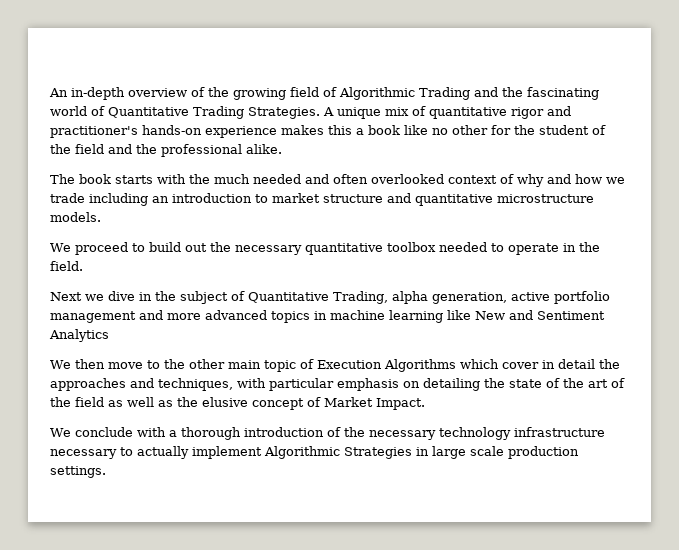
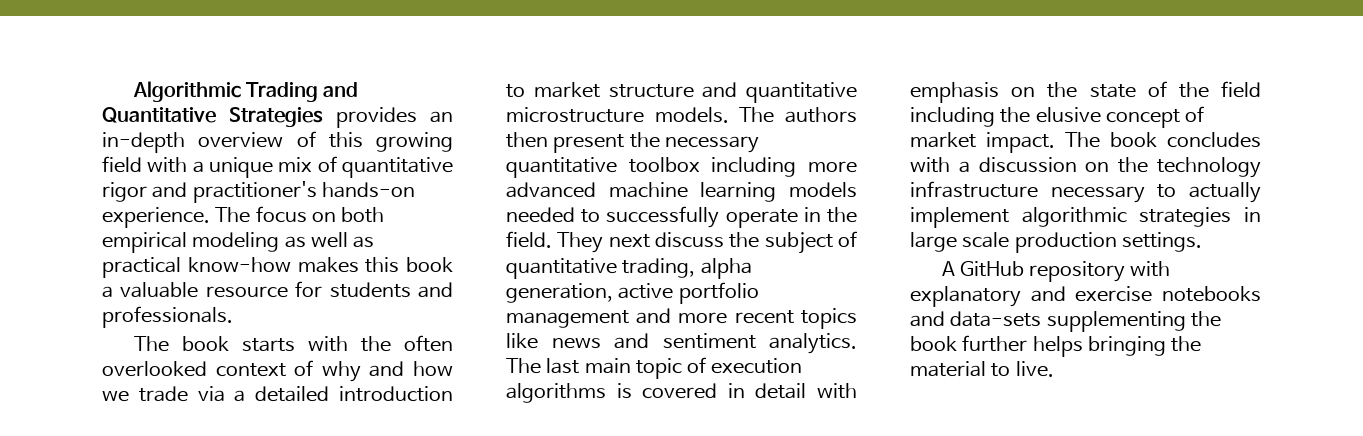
- An in-depth overview of the growing field of Algorithmic Trading and the fascinating world of Quantitative Trading Strategies. A unique mix of quantitative rigor and practitioner's hands-on experience makes this a book like no other for the student of the field and the professional alike.
+ Algorithmic Trading and Quantitative Strategies provides an in-depth overview of this growing field with a unique mix of quantitative rigor and practitioner's hands-on experience. The focus on both empirical modeling as well as practical know-how makes this book a valuable resource for students and professionals.
- The book starts with the much needed and often overlooked context of why and how we trade including an introduction to market structure and quantitative microstructure models.
- We proceed to build out the necessary quantitative toolbox needed to operate in the field.
- Next we dive in the subject of Quantitative Trading, alpha generation, active portfolio management and more advanced topics in machine learning like New and Sentiment Analytics
- We then move to the other main topic of Execution Algorithms which cover in detail the approaches and techniques, with particular emphasis on detailing the state of the art of the field as well as the elusive concept of Market Impact.
- We conclude with a thorough introduction of the necessary technology infrastructure necessary to actually implement Algorithmic Strategies in large scale production settings.
+ The book starts with the often overlooked context of why and how we trade via a detailed introduction to market structure and quantitative microstructure models. The authors then present the necessary quantitative toolbox including more advanced machine learning models needed to successfully operate in the field. They next discuss the subject of quantitative trading, alpha generation, active portfolio management and more recent topics like news and sentiment analytics. The last main topic of execution algorithms is covered in detail with emphasis on the state of the field including the elusive concept of market impact. The book concludes with a discussion on the technology infrastructure necessary to actually implement algorithmic strategies in large scale production settings.
+ A GitHub repository with explanatory and exercise notebooks and data-sets supplementing the book further helps bringing the material to live.

